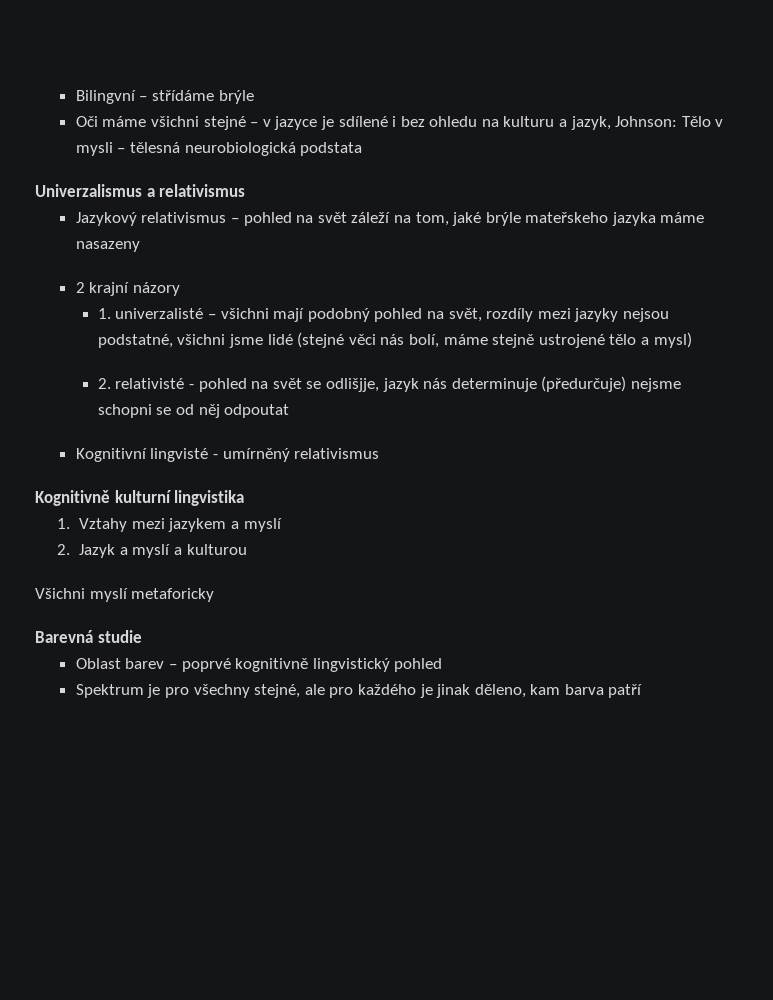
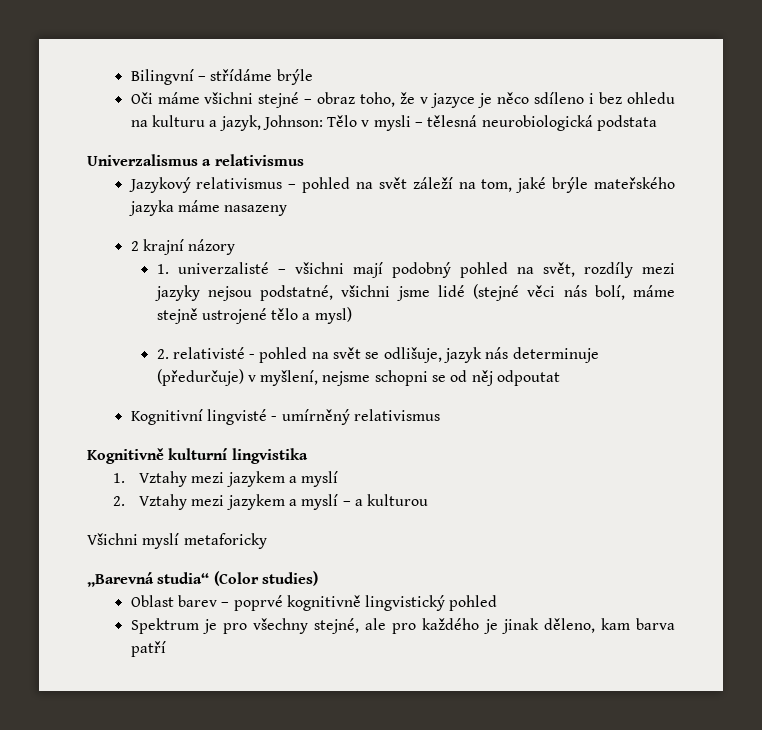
- Oči máme všichni stejné – v jazyce je sdílené i bez ohledu na kulturu a jazyk, Johnson: Tělo v mysli – tělesná neurobiologická podstata
+ Oči máme všichni stejné – obraz toho, že v jazyce je něco sdíleno i bez ohledu na kulturu a jazyk, Johnson: Tělo v mysli – tělesná neurobiologická podstata
- Jazykový relativismus – pohled na svět záleží na tom, jaké brýle mateřskeho jazyka máme nasazeny
+ Jazykový relativismus – pohled na svět záleží na tom, jaké brýle mateřského jazyka máme nasazeny
- 2. relativisté - pohled na svět se odlišjje, jazyk nás determinuje (předurčuje) nejsme schopni se od něj odpoutat
+ 2. relativisté - pohled na svět se odlišuje, jazyk nás determinuje (předurčuje) v myšlení, nejsme schopni se od něj odpoutat
- 2. Jazyk a myslí a kulturou
+ 2. Vztahy mezi jazykem a myslí – a kulturou
- Barevná studie
+ „Barevná studia“ (Color studies)

